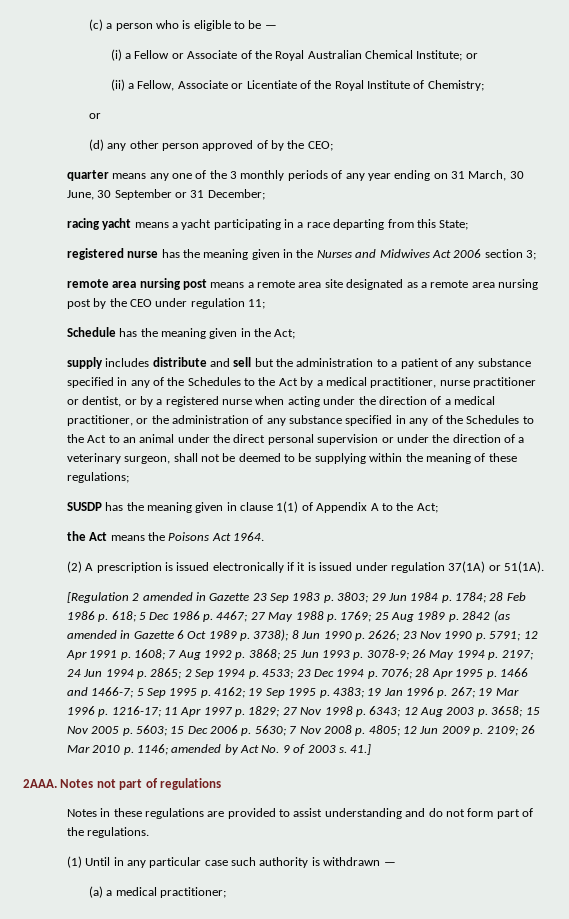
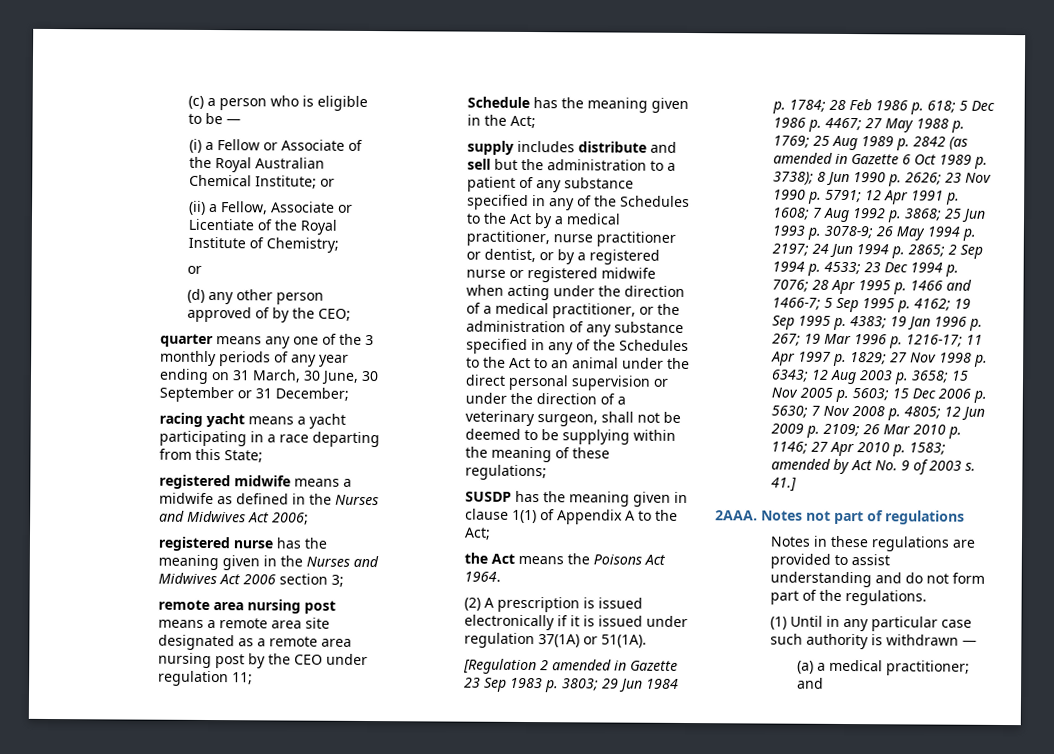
+ registered midwife means a midwife as defined in the Nurses and Midwives Act 2006;
- supply includes distribute and sell but the administration to a patient of any substance specified in any of the Schedules to the Act by a medical practitioner, nurse practitioner or dentist, or by a registered nurse when acting under the direction of a medical practitioner, or the administration of any substance specified in any of the Schedules to the Act to an animal under the direct personal supervision or under the direction of a veterinary surgeon, shall not be deemed to be supplying within the meaning of these regulations;
+ supply includes distribute and sell but the administration to a patient of any substance specified in any of the Schedules to the Act by a medical practitioner, nurse practitioner or dentist, or by a registered nurse or registered midwife when acting under the direction of a medical practitioner, or the administration of any substance specified in any of the Schedules to the Act to an animal under the direct personal supervision or under the direction of a veterinary surgeon, shall not be deemed to be supplying within the meaning of these regulations;
+ 27 Apr 2010 p. 1583;
- (a) a medical practitioner;
+ (a) a medical practitioner; and

